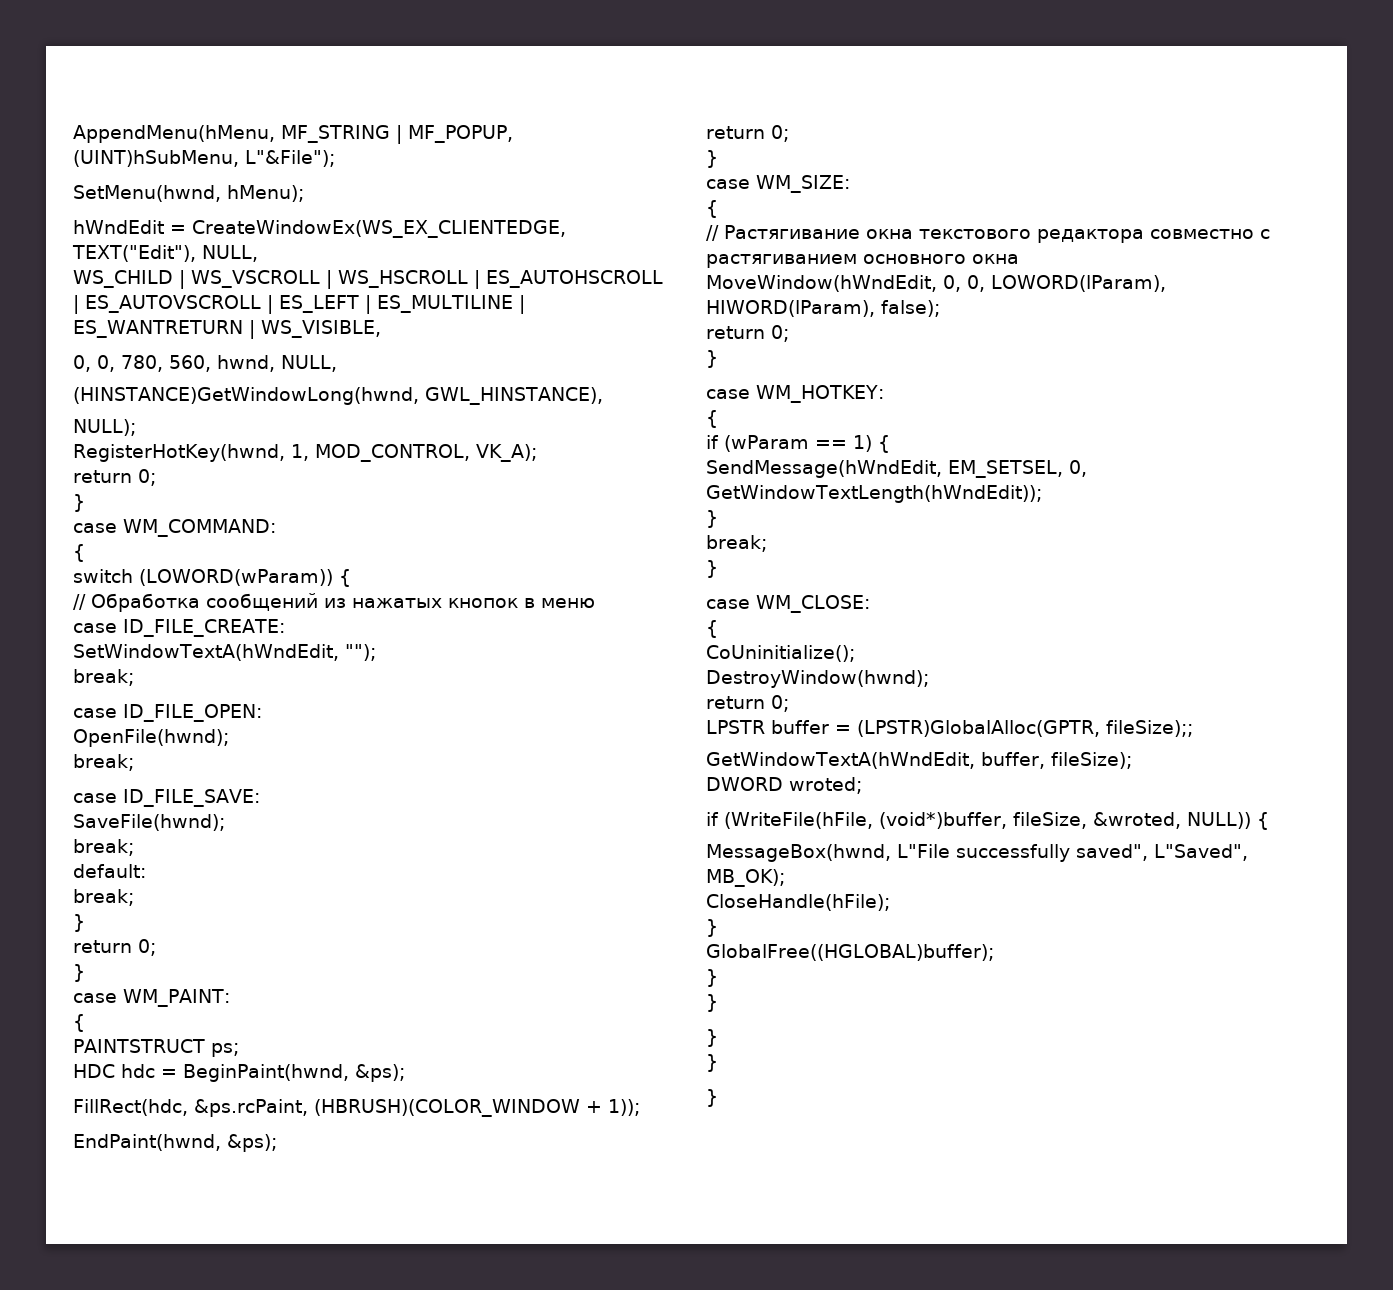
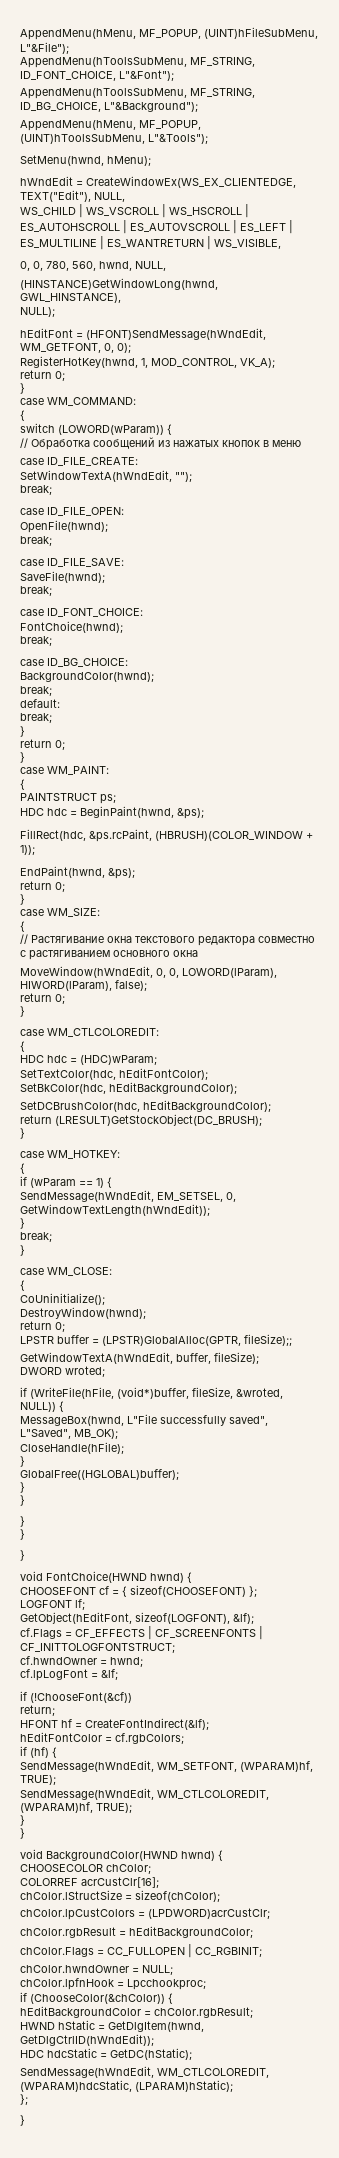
- AppendMenu(hMenu, MF_STRING | MF_POPUP, (UINT)hSubMenu, L"&File");
+ AppendMenu(hMenu, MF_POPUP, (UINT)hFileSubMenu, L"&File");
+ AppendMenu(hToolsSubMenu, MF_STRING, ID_FONT_CHOICE, L"&Font");
+ AppendMenu(hToolsSubMenu, MF_STRING, ID_BG_CHOICE, L"&Background");
+ AppendMenu(hMenu, MF_POPUP, (UINT)hToolsSubMenu, L"&Tools");
+ hEditFont = (HFONT)SendMessage(hWndEdit, WM_GETFONT, 0, 0);
+ case ID_FONT_CHOICE:
+ FontChoice(hwnd);
+ break;
+ case ID_BG_CHOICE:
+ BackgroundColor(hwnd);
+ break;
+ case WM_CTLCOLOREDIT:
+ {
+ HDC hdc = (HDC)wParam;
+ SetTextColor(hdc, hEditFontColor);
+ SetBkColor(hdc, hEditBackgroundColor);
+ SetDCBrushColor(hdc, hEditBackgroundColor);
+ return (LRESULT)GetStockObject(DC_BRUSH);
+ }
+ void FontChoice(HWND hwnd) {
+ CHOOSEFONT cf = { sizeof(CHOOSEFONT) };
+ LOGFONT lf;
+ GetObject(hEditFont, sizeof(LOGFONT), &lf);
+ cf.Flags = CF_EFFECTS | CF_SCREENFONTS | CF_INITTOLOGFONTSTRUCT;
+ cf.hwndOwner = hwnd;
+ cf.lpLogFont = &lf;
+ if (!ChooseFont(&cf))
+ return;
+ HFONT hf = CreateFontIndirect(&lf);
+ hEditFontColor = cf.rgbColors;
+ if (hf) {
+ SendMessage(hWndEdit, WM_SETFONT, (WPARAM)hf, TRUE);
+ SendMessage(hWndEdit, WM_CTLCOLOREDIT, (WPARAM)hf, TRUE);
+ }
+ }
+ void BackgroundColor(HWND hwnd) {
+ CHOOSECOLOR chColor;
+ COLORREF acrCustClr[16];
+ chColor.lStructSize = sizeof(chColor);
+ chColor.lpCustColors = (LPDWORD)acrCustClr;
+ chColor.rgbResult = hEditBackgroundColor;
+ chColor.Flags = CC_FULLOPEN | CC_RGBINIT;
+ chColor.hwndOwner = NULL;
+ chColor.lpfnHook = Lpcchookproc;
+ if (ChooseColor(&chColor)) {
+ hEditBackgroundColor = chColor.rgbResult;
+ HWND hStatic = GetDlgItem(hwnd, GetDlgCtrlID(hWndEdit));
+ HDC hdcStatic = GetDC(hStatic);
+ SendMessage(hWndEdit, WM_CTLCOLOREDIT, (WPARAM)hdcStatic, (LPARAM)hStatic);
+ };
+ }

